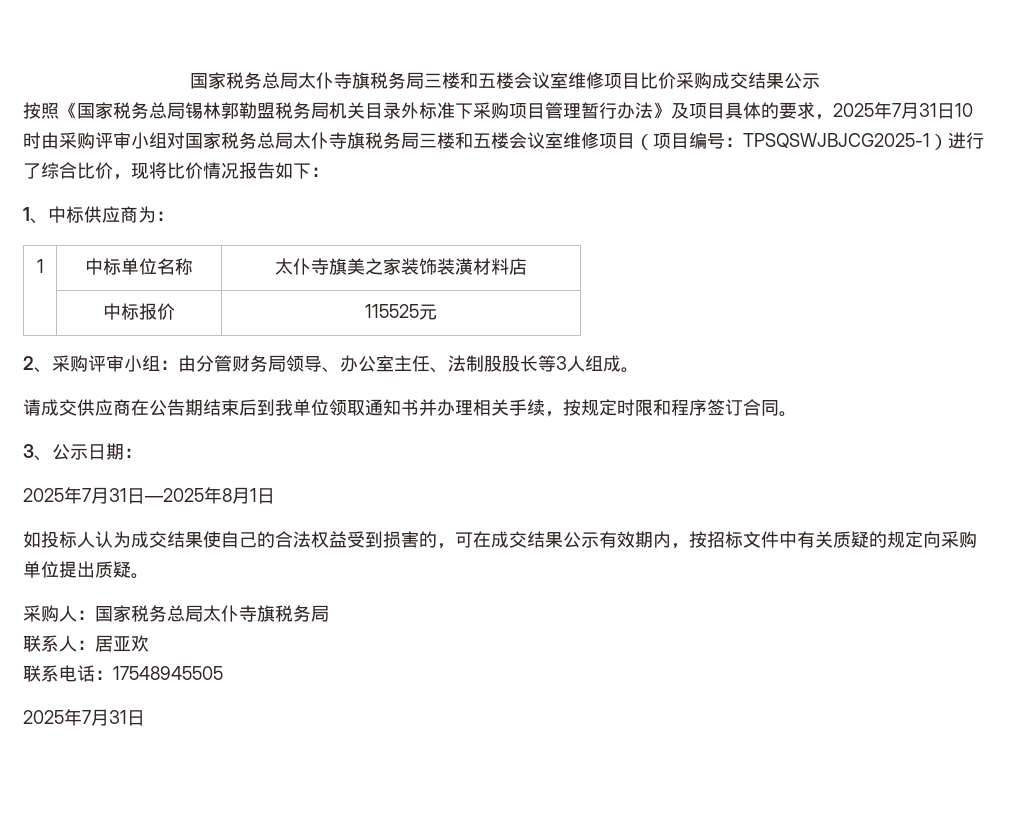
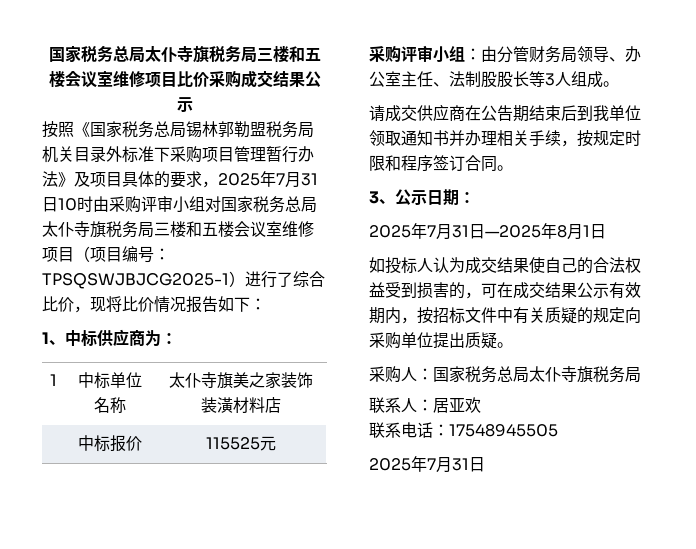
- 2、采购评审小组：由分管财务局领导、办公室主任、法制股股长等3人组成。
+ 采购评审小组：由分管财务局领导、办公室主任、法制股股长等3人组成。

